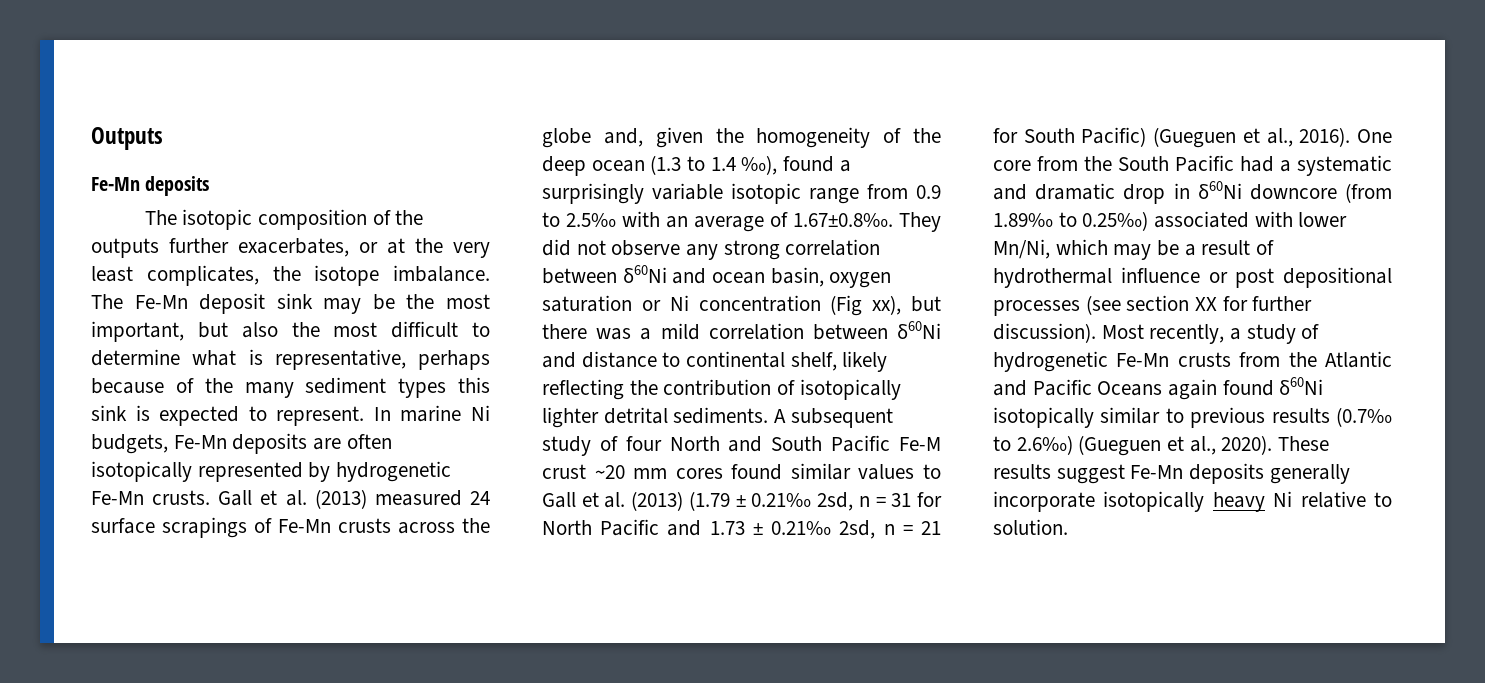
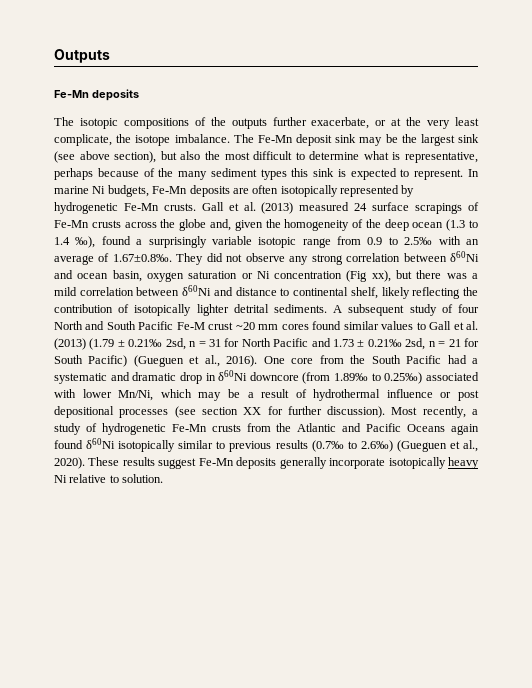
- The isotopic composition of the outputs further exacerbates, or at the very least complicates, the isotope imbalance.
+ The isotopic compositions of the outputs further exacerbate, or at the very least complicate, the isotope imbalance.
- The Fe-Mn deposit sink may be the most important, but also the most difficult to determine what is representative, perhaps because of the many sediment types this sink is expected to represent.
+ The Fe-Mn deposit sink may be the largest sink (see above section), but also the most difficult to determine what is representative, perhaps because of the many sediment types this sink is expected to represent.

